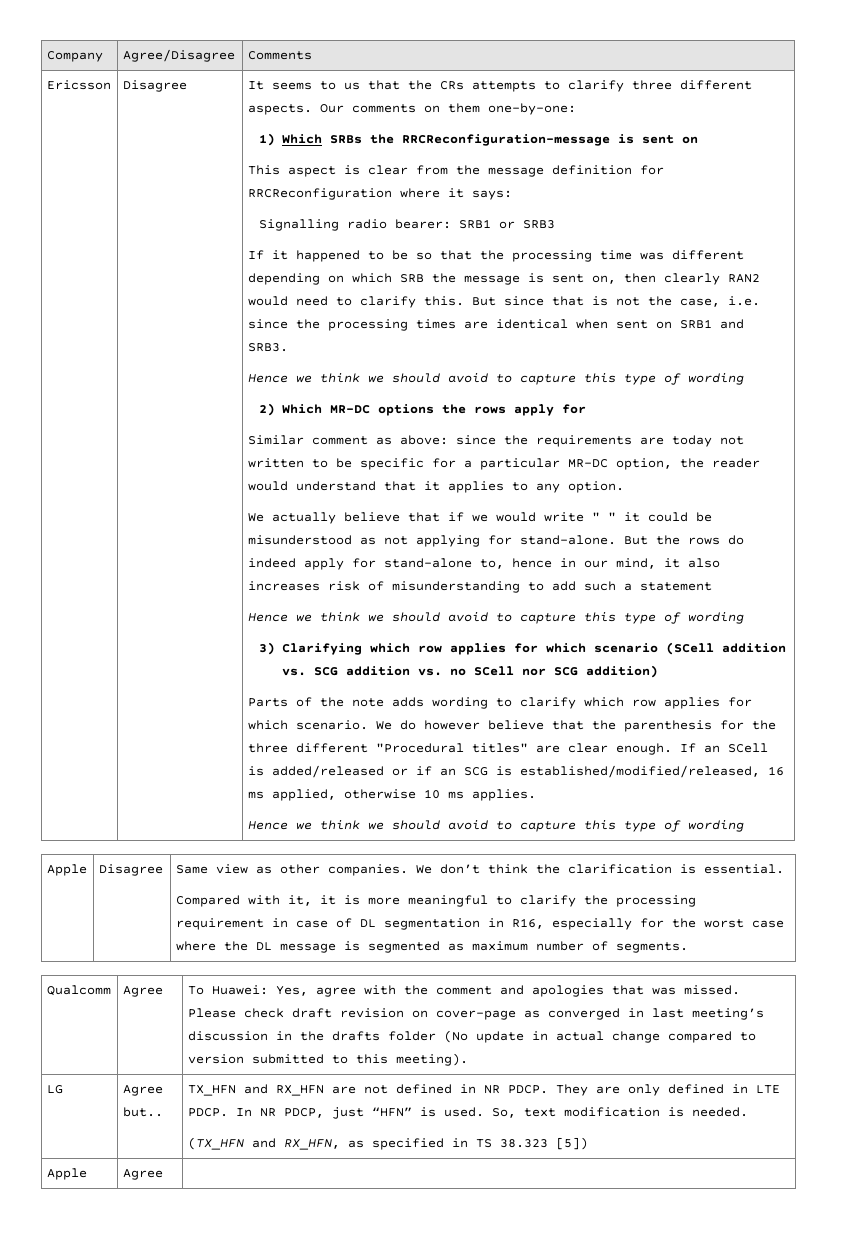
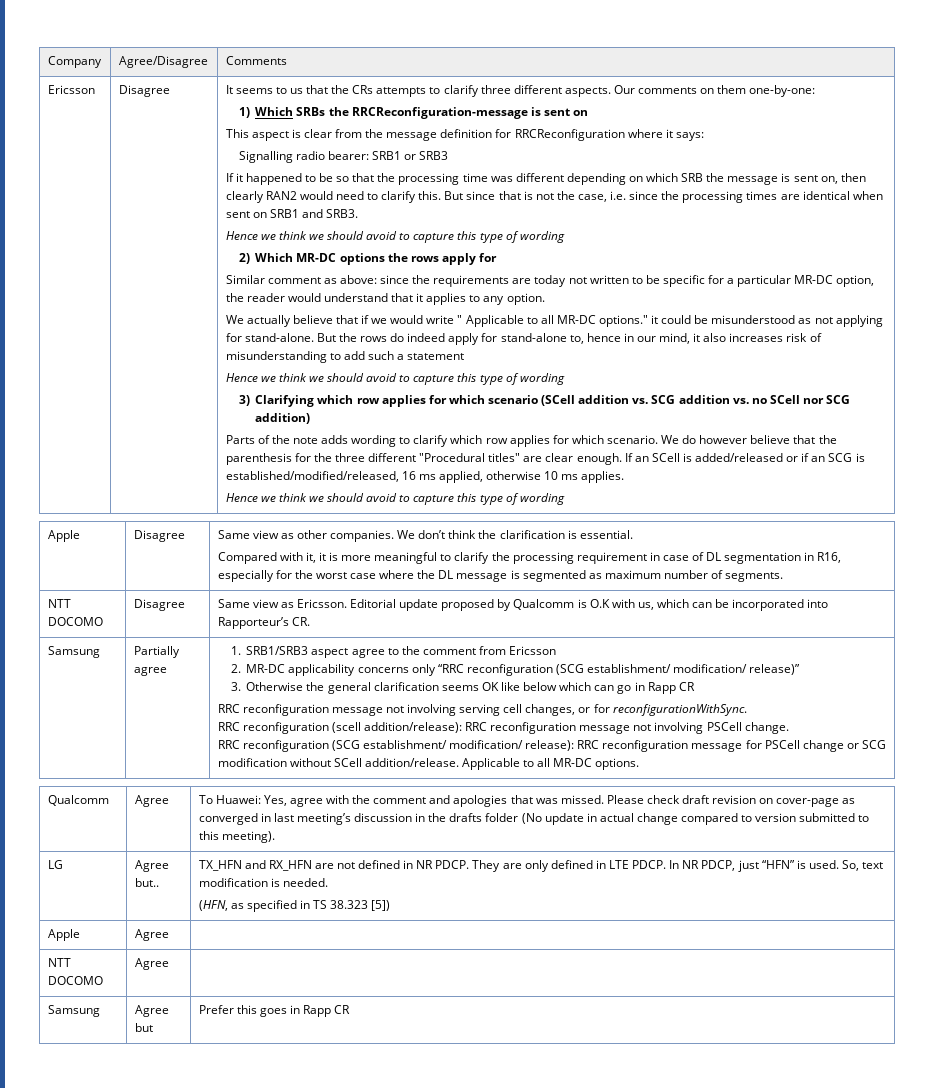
- We actually believe that if we would write " " it could be misunderstood as not applying for stand-alone.
+ We actually believe that if we would write " Applicable to all MR-DC options." it could be misunderstood as not applying for stand-alone.
+ NTT DOCOMO | Disagree | Same view as Ericsson. Editorial update proposed by Qualcomm is O.K with us, which can be incorporated into Rapporteur’s CR.
+ Samsung | Partially agree | 1. SRB1/SRB3 aspect agree to the comment from Ericsson
+ 2. MR-DC applicability concerns only “RRC reconfiguration (SCG establishment/ modification/ release)”
+ 3. Otherwise the general clarification seems OK like below which can go in Rapp CR
+ RRC reconfiguration message not involving serving cell changes, or for reconfigurationWithSync.
+ RRC reconfiguration (scell addition/release): RRC reconfiguration message not involving PSCell change.
+ RRC reconfiguration (SCG establishment/ modification/ release): RRC reconfiguration message for PSCell change or SCG modification without SCell addition/release. Applicable to all MR-DC options.
  LG | Agree but.. | TX_HFN and RX_HFN are not defined in NR PDCP. They are only defined in LTE PDCP. In NR PDCP, just “HFN” is used. So, text modification is needed.
- (TX_HFN and RX_HFN, as specified in TS 38.323 [5])
+ (HFN, as specified in TS 38.323 [5])
+ NTT DOCOMO | Agree |
+ Samsung | Agree but | Prefer this goes in Rapp CR

